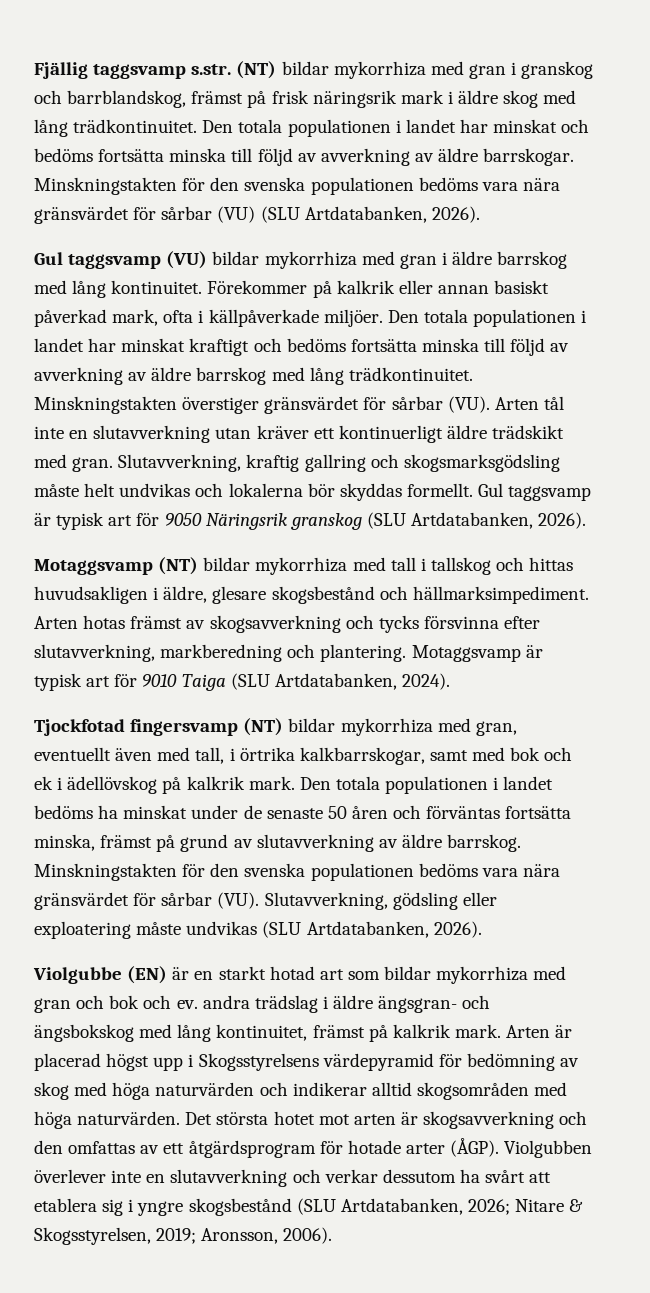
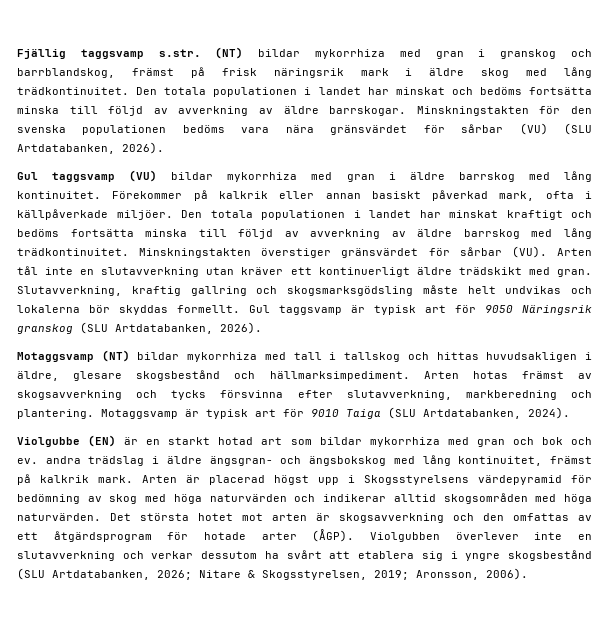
- Tjockfotad fingersvamp (NT) bildar mykorrhiza med gran, eventuellt även med tall, i örtrika kalkbarrskogar, samt med bok och ek i ädellövskog på kalkrik mark. Den totala populationen i landet bedöms ha minskat under de senaste 50 åren och förväntas fortsätta minska, främst på grund av slutavverkning av äldre barrskog. Minskningstakten för den svenska populationen bedöms vara nära gränsvärdet för sårbar (VU). Slutavverkning, gödsling eller exploatering måste undvikas (SLU Artdatabanken, 2026).

